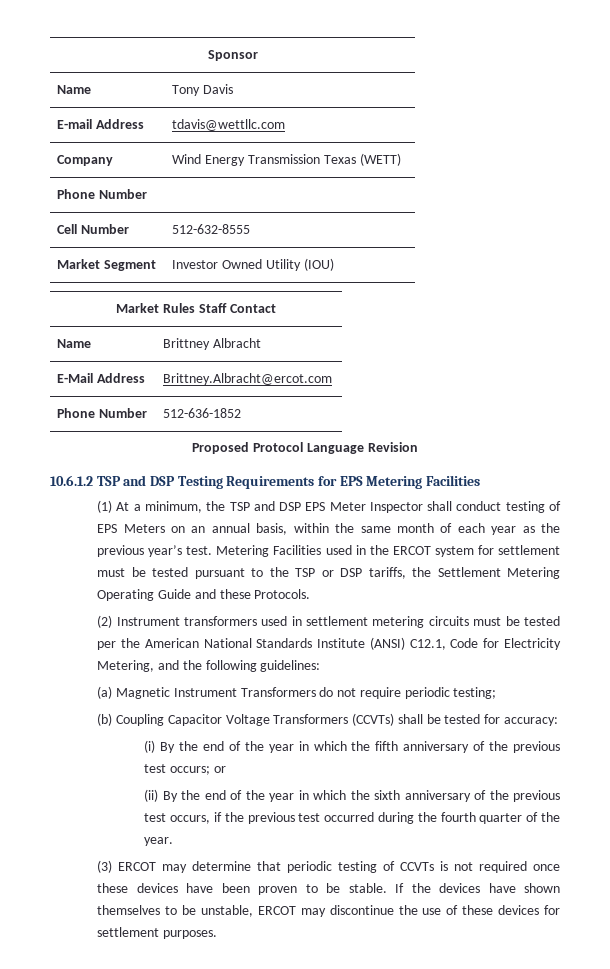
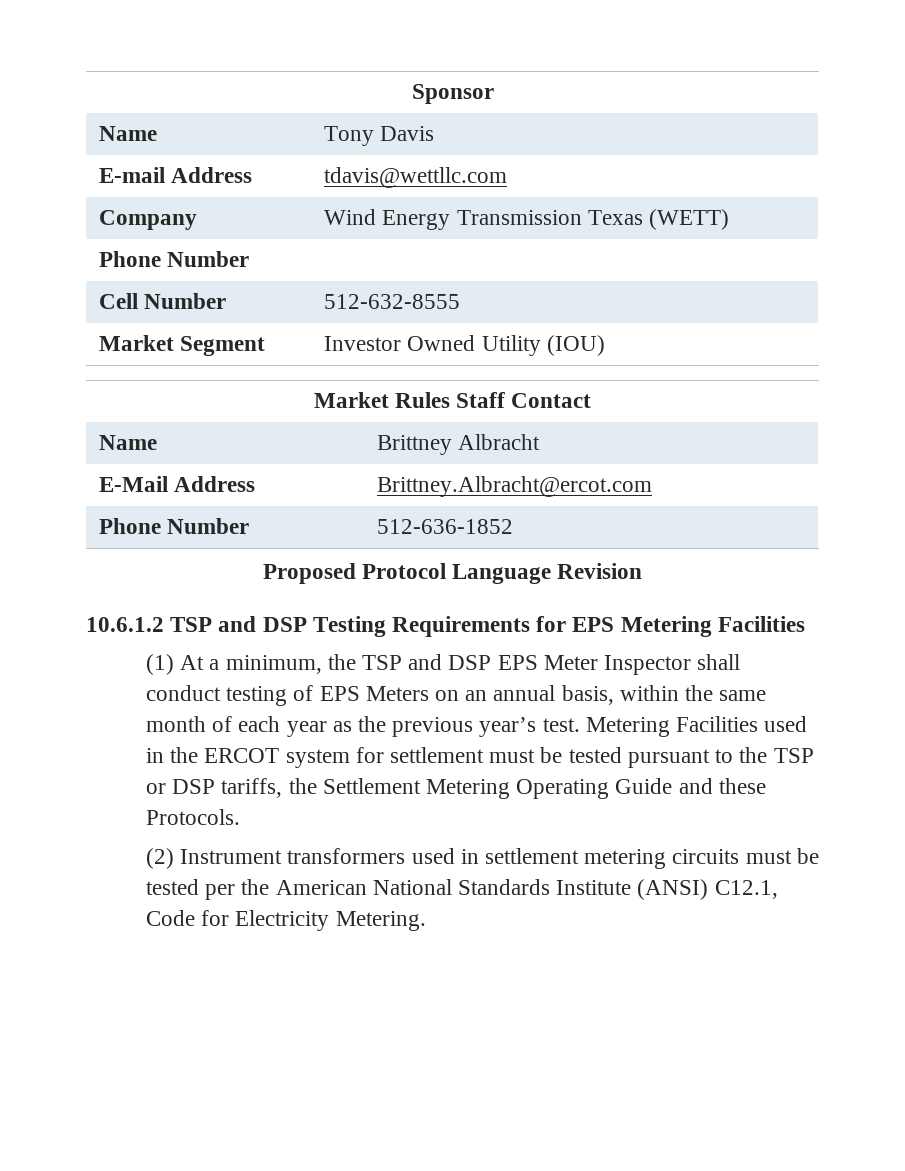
- (2) Instrument transformers used in settlement metering circuits must be tested per the American National Standards Institute (ANSI) C12.1, Code for Electricity Metering, and the following guidelines:
- (a) Magnetic Instrument Transformers do not require periodic testing;
- (b) Coupling Capacitor Voltage Transformers (CCVTs) shall be tested for accuracy:
- (i) By the end of the year in which the fifth anniversary of the previous test occurs; or
- (ii) By the end of the year in which the sixth anniversary of the previous test occurs, if the previous test occurred during the fourth quarter of the year.
- (3) ERCOT may determine that periodic testing of CCVTs is not required once these devices have been proven to be stable. If the devices have shown themselves to be unstable, ERCOT may discontinue the use of these devices for settlement purposes.
+ (2) Instrument transformers used in settlement metering circuits must be tested per the American National Standards Institute (ANSI) C12.1, Code for Electricity Metering.

